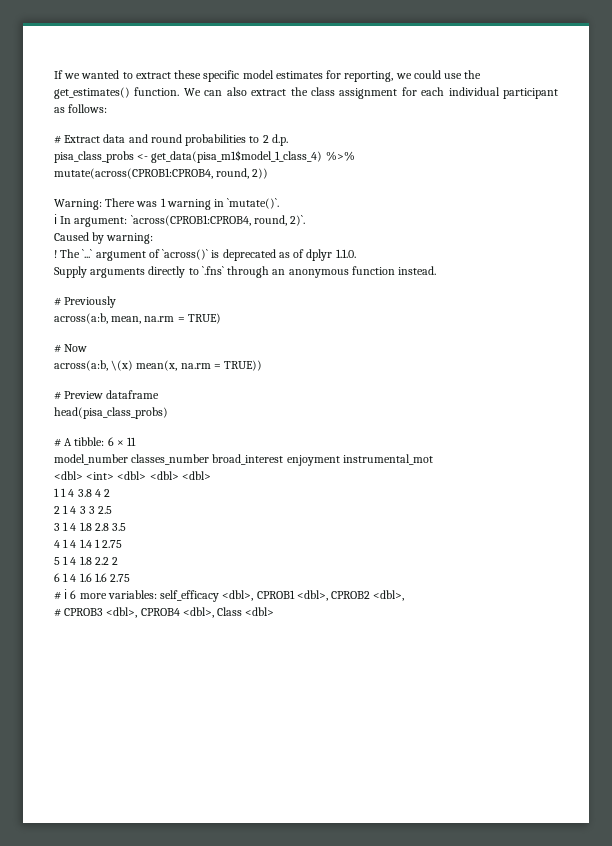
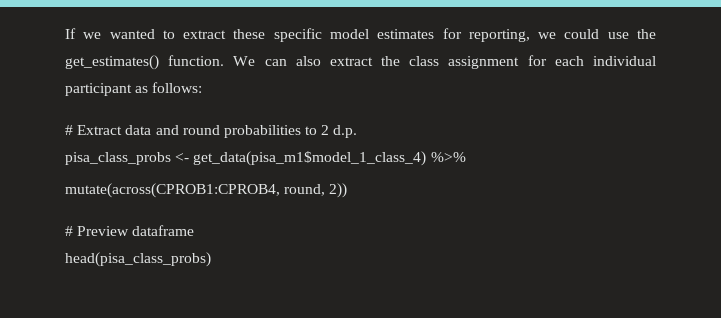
- Warning: There was 1 warning in `mutate()`.
- ℹ In argument: `across(CPROB1:CPROB4, round, 2)`.
- Caused by warning:
- ! The `...` argument of `across()` is deprecated as of dplyr 1.1.0.
- Supply arguments directly to `.fns` through an anonymous function instead.
- # Previously
- across(a:b, mean, na.rm = TRUE)
- # Now
- across(a:b, \(x) mean(x, na.rm = TRUE))
  # Preview dataframe
  head(pisa_class_probs)
- # A tibble: 6 × 11
- model_number classes_number broad_interest enjoyment instrumental_mot
- <dbl> <int> <dbl> <dbl> <dbl>
- 1 1 4 3.8 4 2
- 2 1 4 3 3 2.5
- 3 1 4 1.8 2.8 3.5
- 4 1 4 1.4 1 2.75
- 5 1 4 1.8 2.2 2
- 6 1 4 1.6 1.6 2.75
- # ℹ 6 more variables: self_efficacy <dbl>, CPROB1 <dbl>, CPROB2 <dbl>,
- # CPROB3 <dbl>, CPROB4 <dbl>, Class <dbl>

